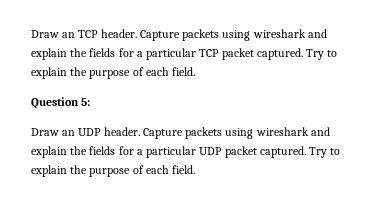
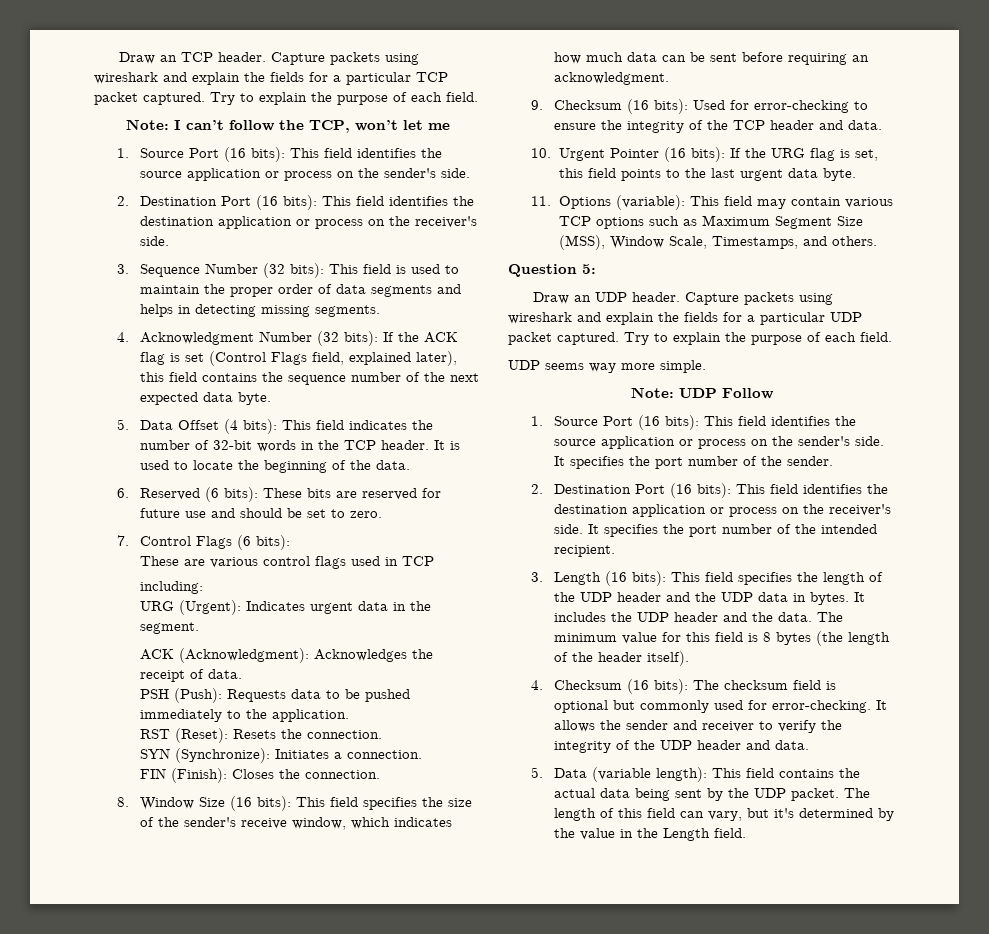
+ Note: I can’t follow the TCP, won’t let me
+ 1. Source Port (16 bits): This field identifies the source application or process on the sender's side.
+ 2. Destination Port (16 bits): This field identifies the destination application or process on the receiver's side.
+ 3. Sequence Number (32 bits): This field is used to maintain the proper order of data segments and helps in detecting missing segments.
+ 4. Acknowledgment Number (32 bits): If the ACK flag is set (Control Flags field, explained later), this field contains the sequence number of the next expected data byte.
+ 5. Data Offset (4 bits): This field indicates the number of 32-bit words in the TCP header. It is used to locate the beginning of the data.
+ 6. Reserved (6 bits): These bits are reserved for future use and should be set to zero.
+ 7. Control Flags (6 bits):
+ These are various control flags used in TCP
+ including:
+ URG (Urgent): Indicates urgent data in the segment.
+ ACK (Acknowledgment): Acknowledges the receipt of data.
+ PSH (Push): Requests data to be pushed immediately to the application.
+ RST (Reset): Resets the connection.
+ SYN (Synchronize): Initiates a connection.
+ FIN (Finish): Closes the connection.
+ 8. Window Size (16 bits): This field specifies the size of the sender's receive window, which indicates how much data can be sent before requiring an acknowledgment.
+ 9. Checksum (16 bits): Used for error-checking to ensure the integrity of the TCP header and data.
+ 10. Urgent Pointer (16 bits): If the URG flag is set, this field points to the last urgent data byte.
+ 11. Options (variable): This field may contain various TCP options such as Maximum Segment Size (MSS), Window Scale, Timestamps, and others.
+ UDP seems way more simple.
+ Note: UDP Follow
+ 1. Source Port (16 bits): This field identifies the source application or process on the sender's side. It specifies the port number of the sender.
+ 2. Destination Port (16 bits): This field identifies the destination application or process on the receiver's side. It specifies the port number of the intended recipient.
+ 3. Length (16 bits): This field specifies the length of the UDP header and the UDP data in bytes. It includes the UDP header and the data. The minimum value for this field is 8 bytes (the length of the header itself).
+ 4. Checksum (16 bits): The checksum field is optional but commonly used for error-checking. It allows the sender and receiver to verify the integrity of the UDP header and data.
+ 5. Data (variable length): This field contains the actual data being sent by the UDP packet. The length of this field can vary, but it's determined by the value in the Length field.

